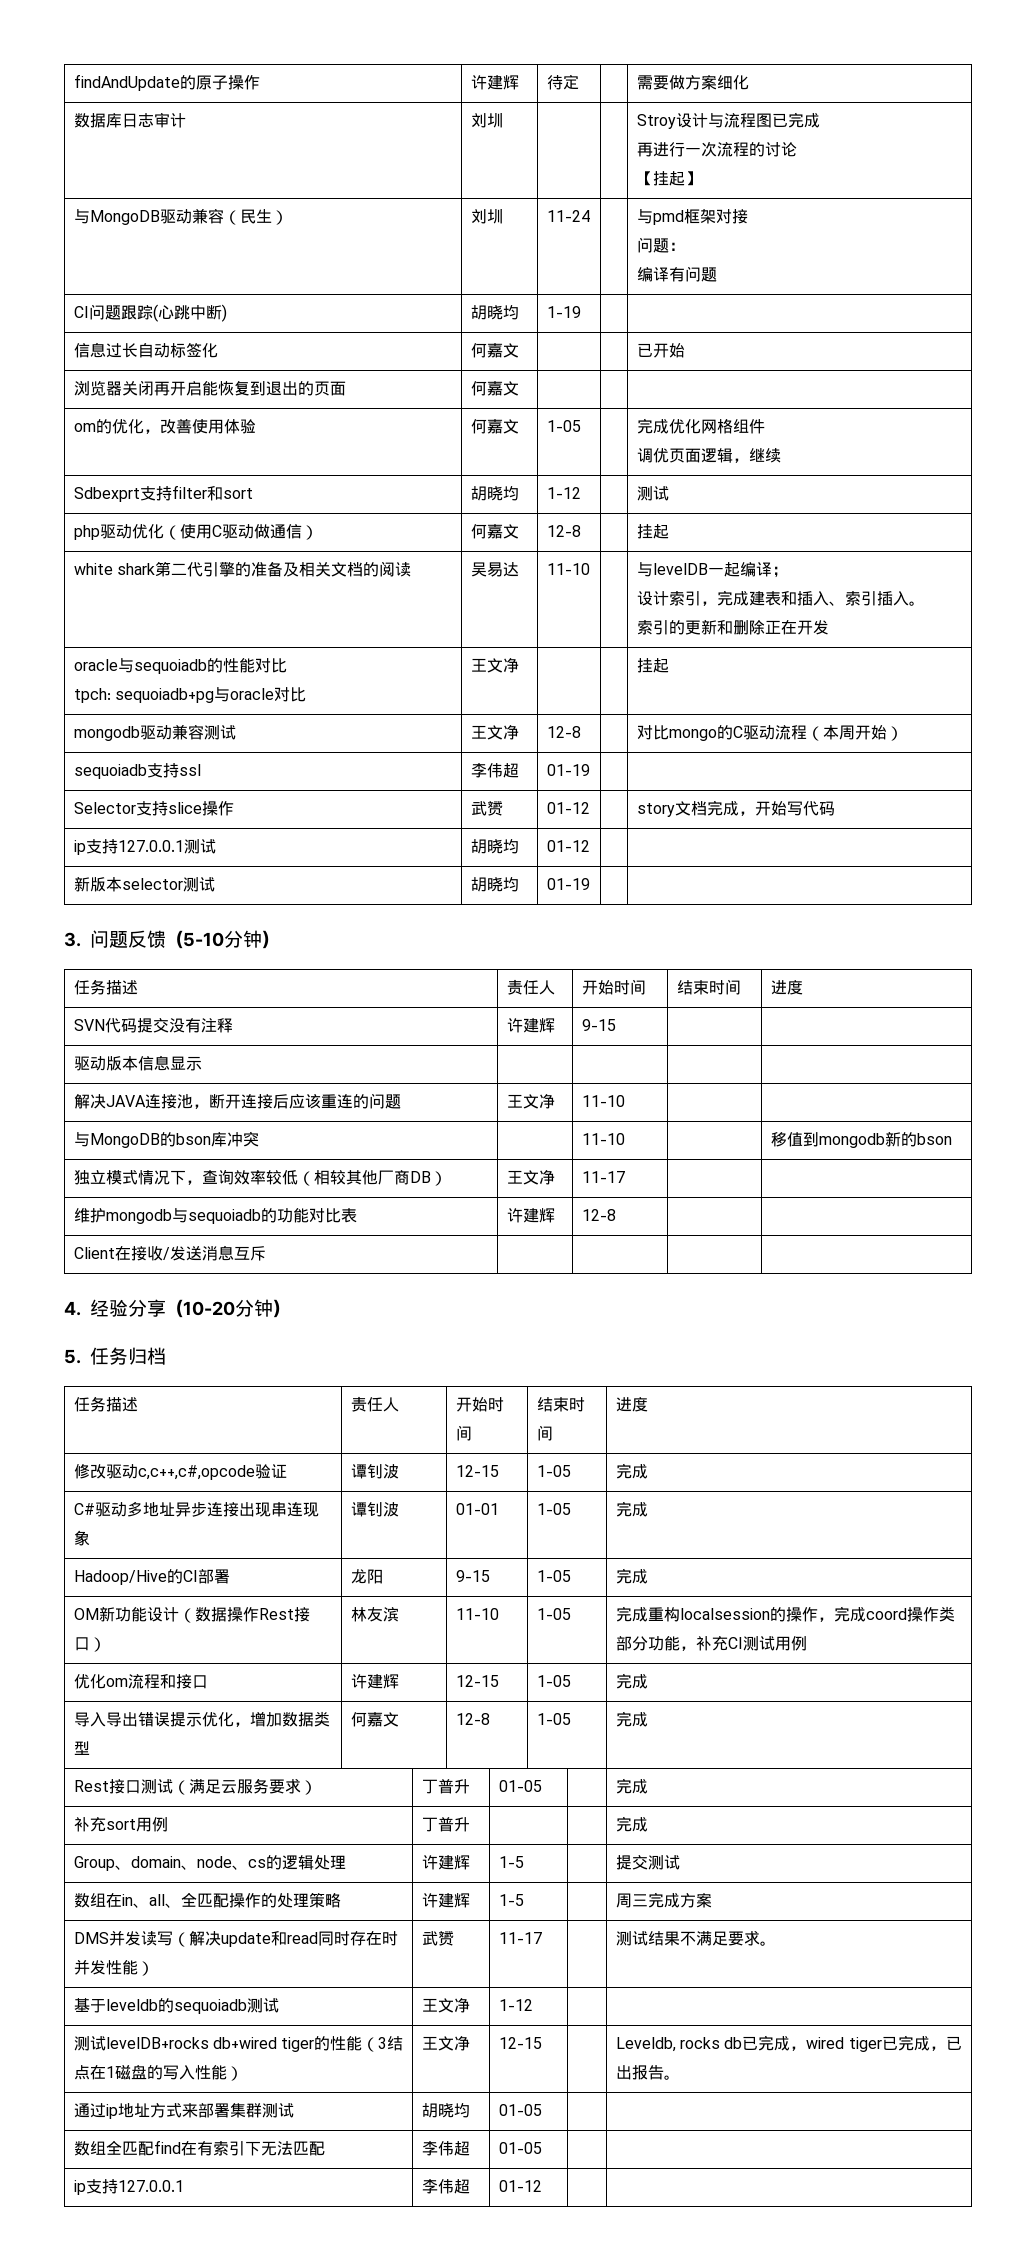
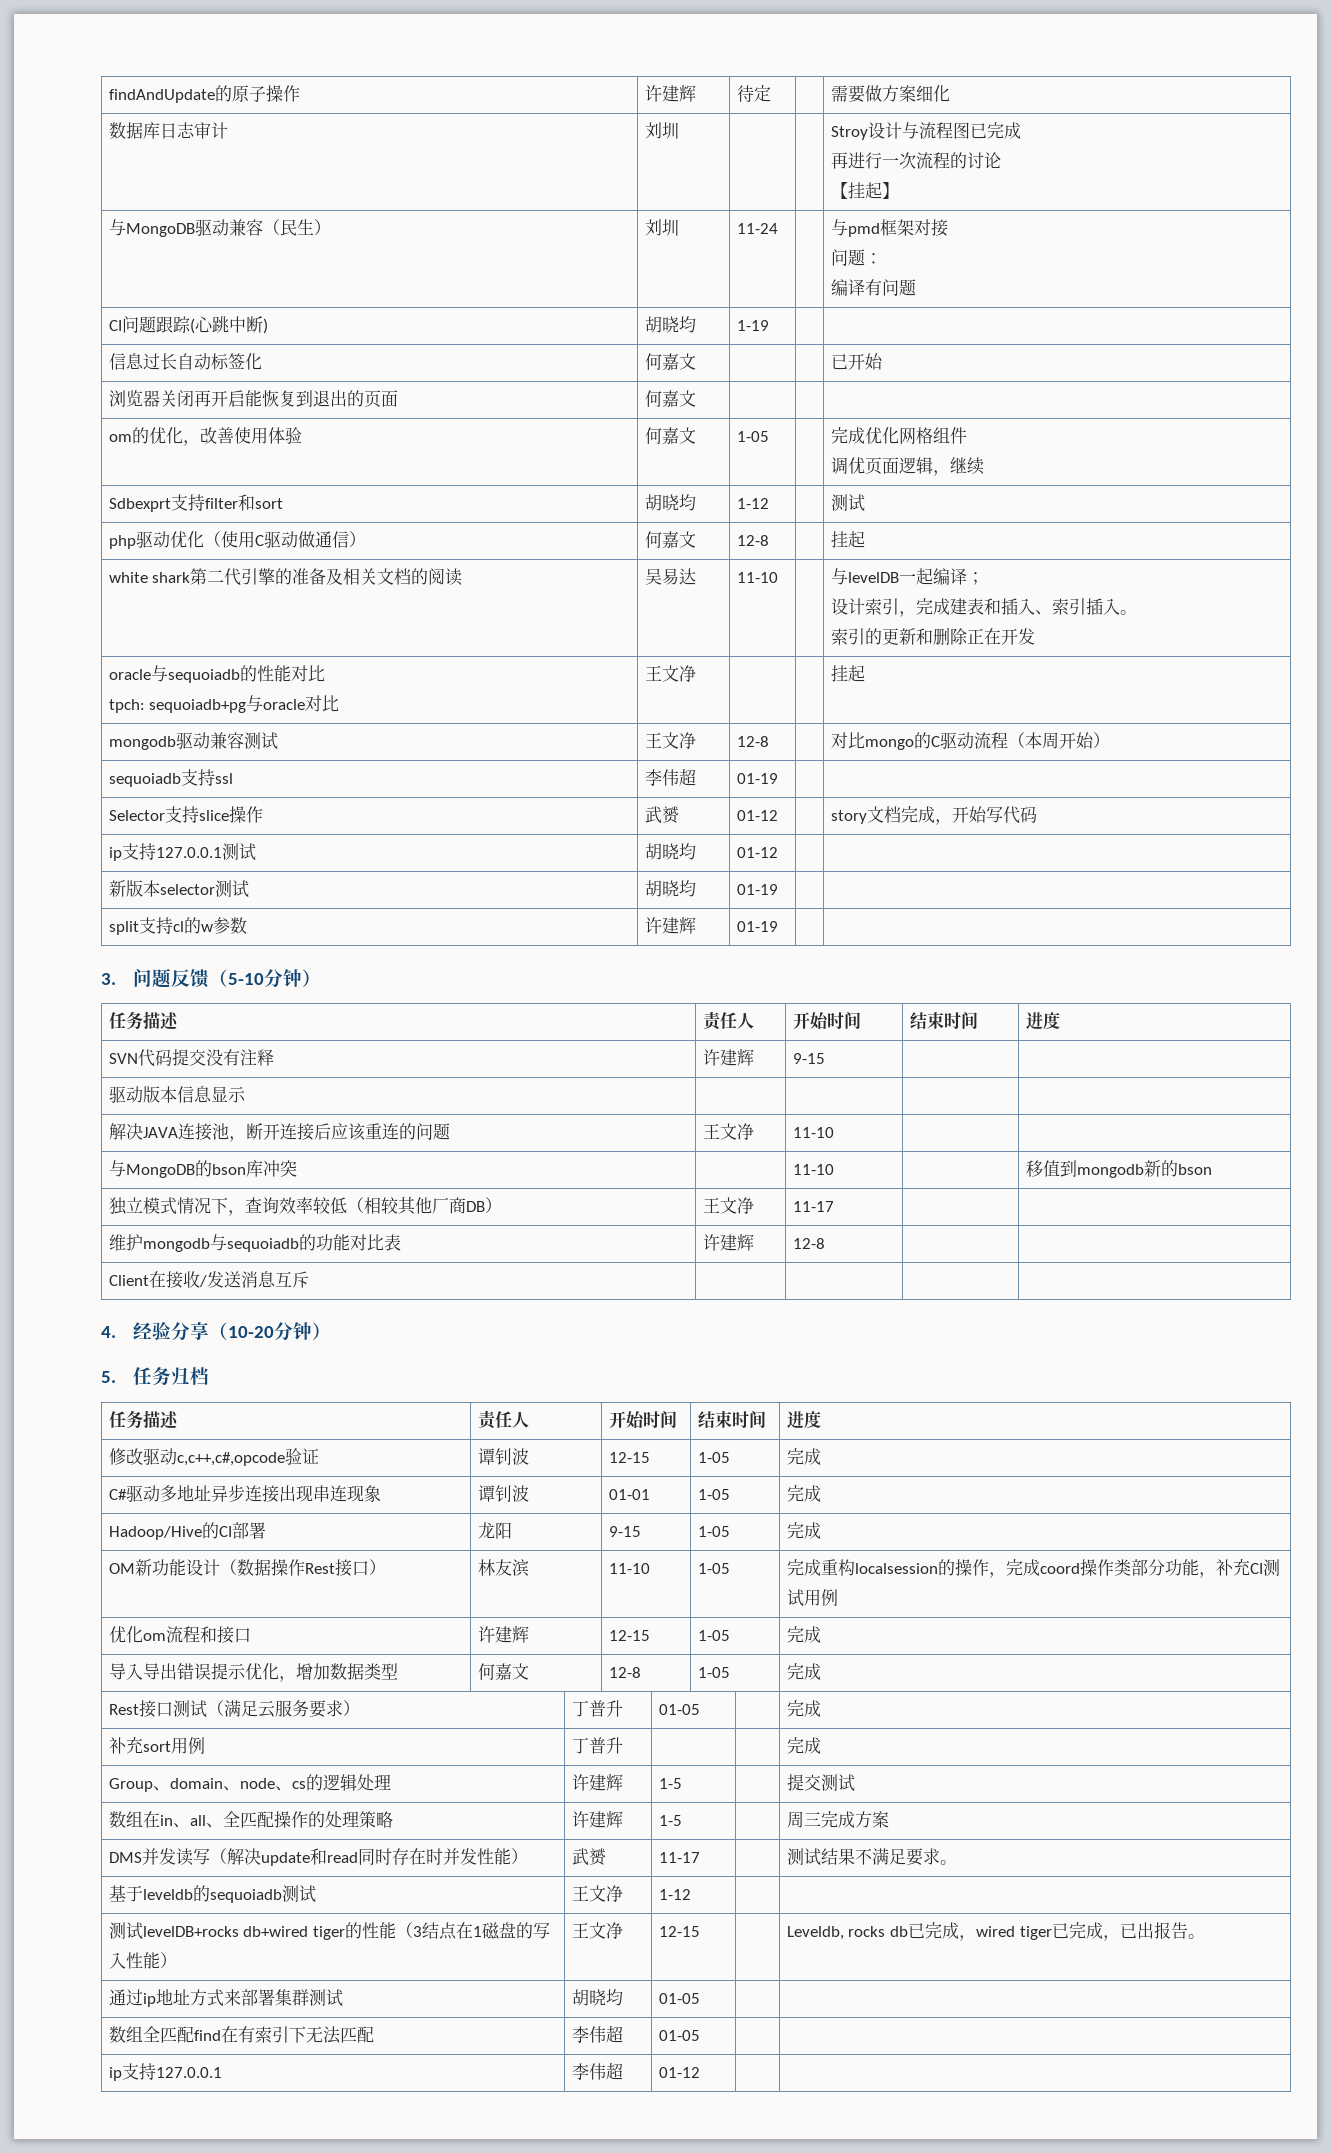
+ split支持cl的w参数 | 许建辉 | 01-19 | |

